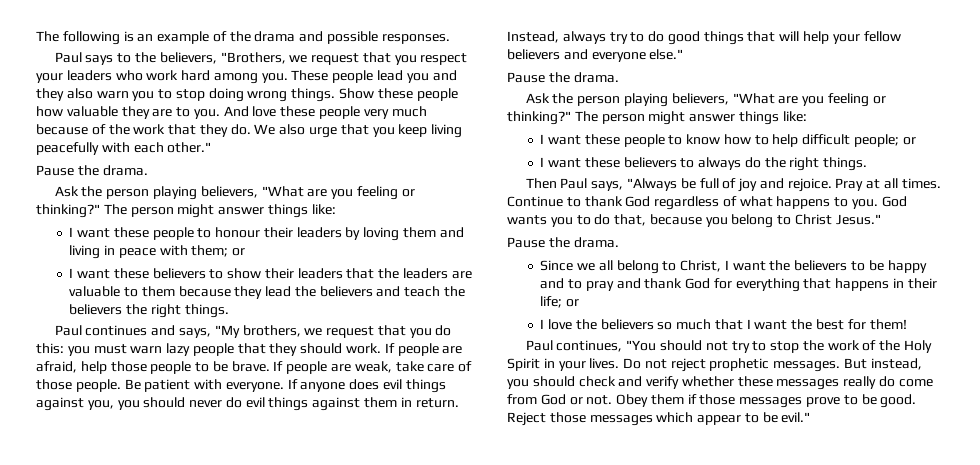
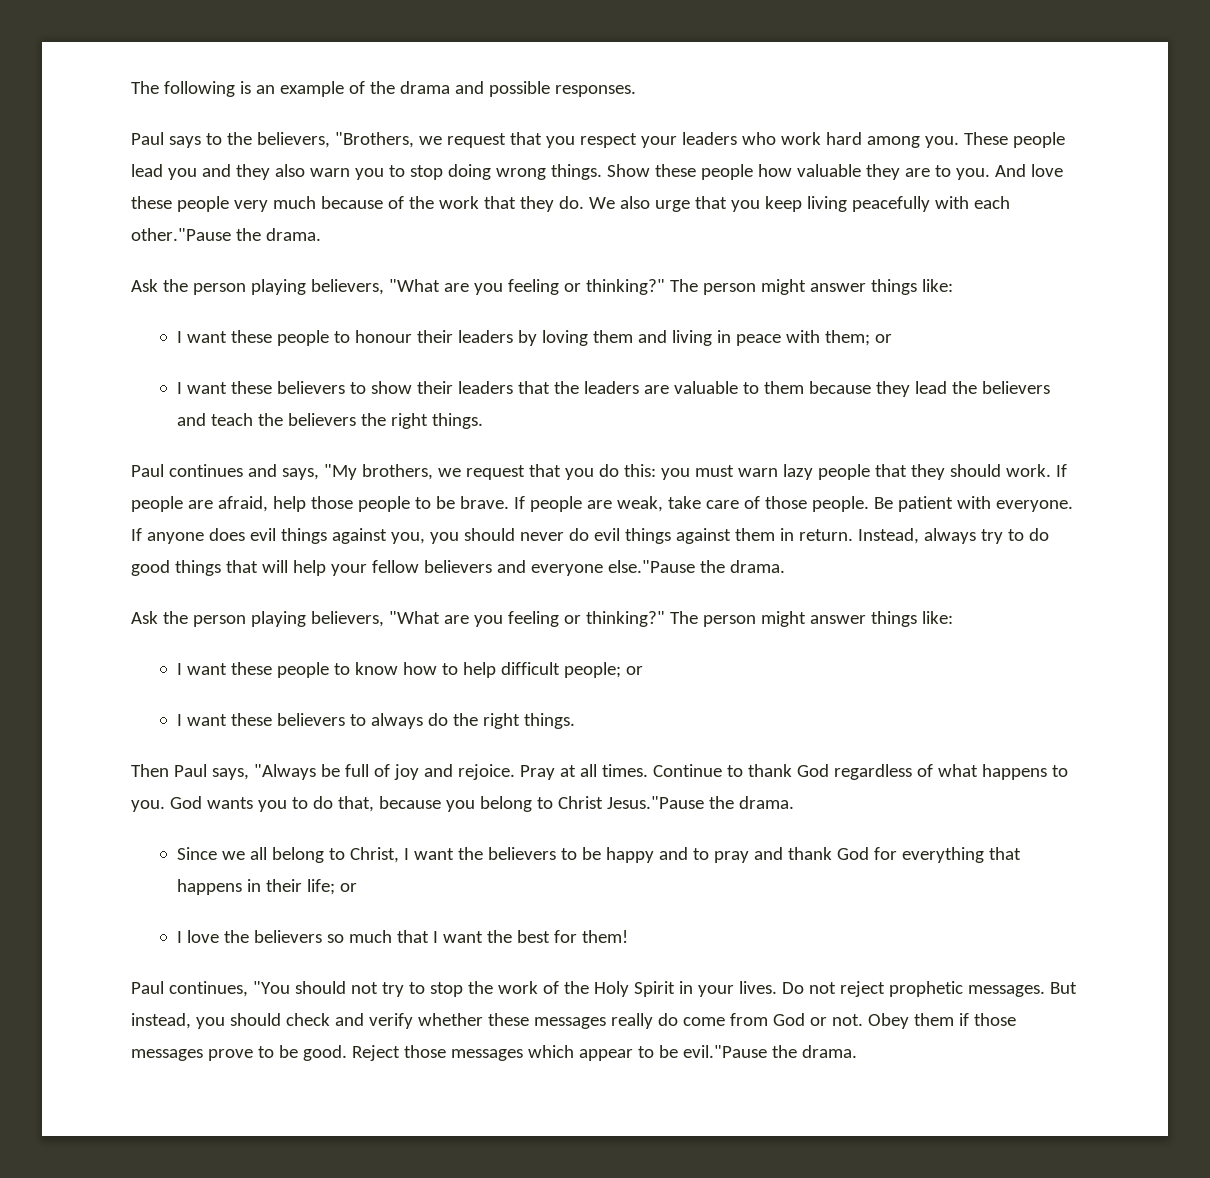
- We also urge that you keep living peacefully with each other."
- Pause the drama.
+ We also urge that you keep living peacefully with each other."Pause the drama.
- Instead, always try to do good things that will help your fellow believers and everyone else."
- Pause the drama.
+ Instead, always try to do good things that will help your fellow believers and everyone else."Pause the drama.
- God wants you to do that, because you belong to Christ Jesus."
- Pause the drama.
+ God wants you to do that, because you belong to Christ Jesus."Pause the drama.
- Reject those messages which appear to be evil."
+ Reject those messages which appear to be evil."Pause the drama.

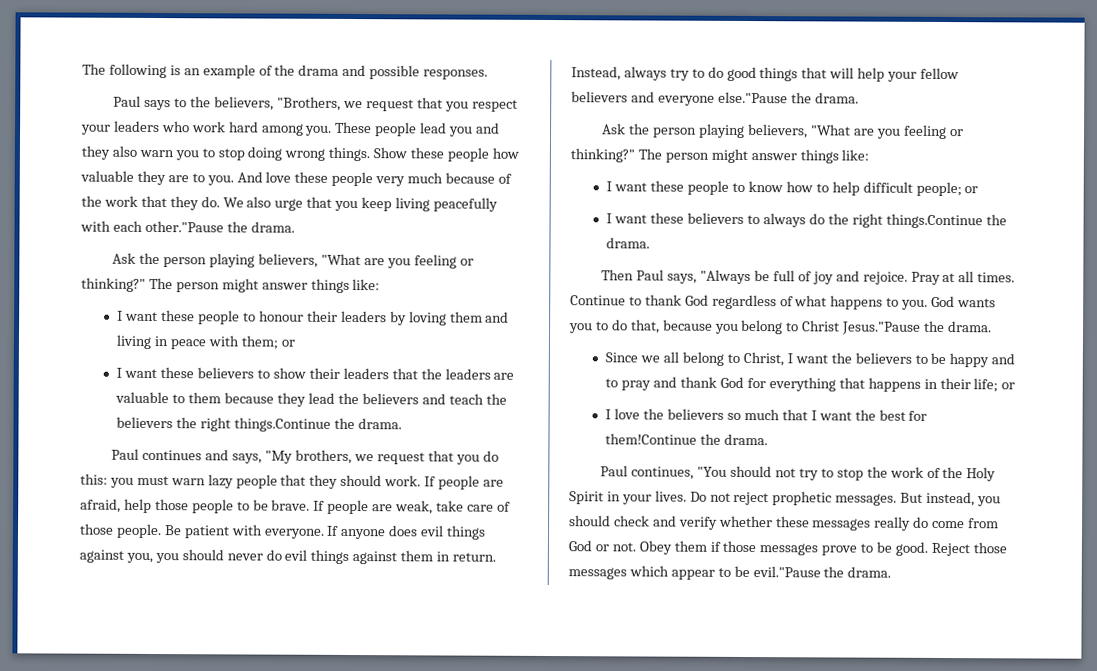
- I want these believers to show their leaders that the leaders are valuable to them because they lead the believers and teach the believers the right things.
+ I want these believers to show their leaders that the leaders are valuable to them because they lead the believers and teach the believers the right things.Continue the drama.
- I want these believers to always do the right things.
+ I want these believers to always do the right things.Continue the drama.
- I love the believers so much that I want the best for them!
+ I love the believers so much that I want the best for them!Continue the drama.

